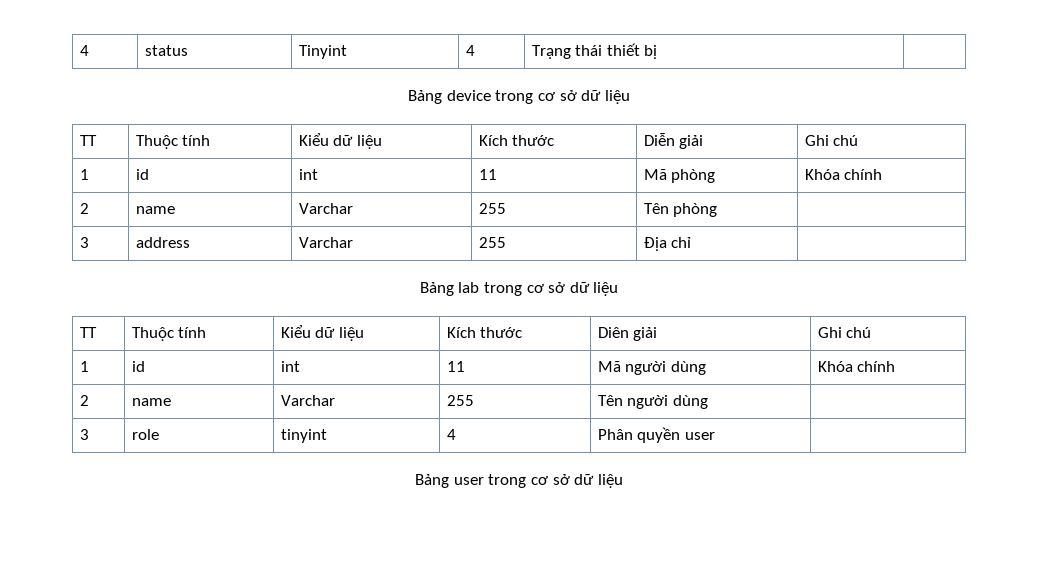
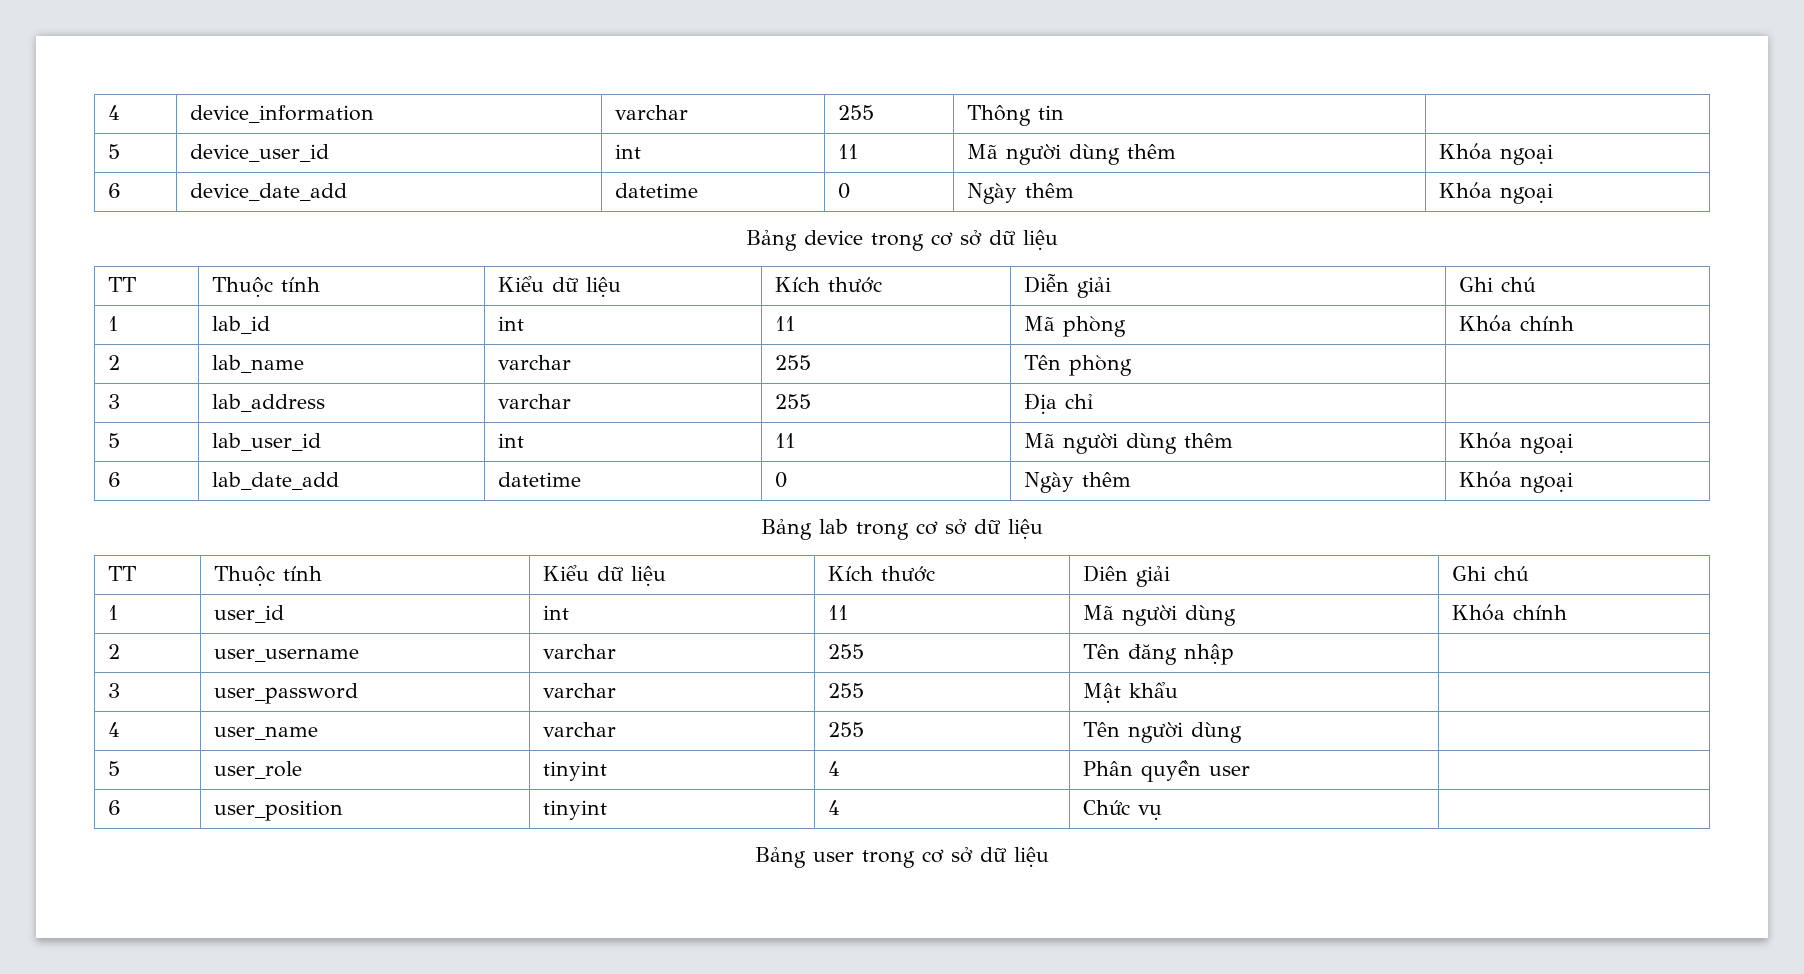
- 4 | status | Tinyint | 4 | Trạng thái thiết bị |
+ 4 | device_information | varchar | 255 | Thông tin |
+ 5 | device_user_id | int | 11 | Mã người dùng thêm | Khóa ngoại
+ 6 | device_date_add | datetime | 0 | Ngày thêm | Khóa ngoại
- 1 | id | int | 11 | Mã phòng | Khóa chính
+ 1 | lab_id | int | 11 | Mã phòng | Khóa chính
- 2 | name | Varchar | 255 | Tên phòng |
+ 2 | lab_name | varchar | 255 | Tên phòng |
- 3 | address | Varchar | 255 | Địa chỉ |
+ 3 | lab_address | varchar | 255 | Địa chỉ |
+ 5 | lab_user_id | int | 11 | Mã người dùng thêm | Khóa ngoại
+ 6 | lab_date_add | datetime | 0 | Ngày thêm | Khóa ngoại
- 1 | id | int | 11 | Mã người dùng | Khóa chính
+ 1 | user_id | int | 11 | Mã người dùng | Khóa chính
- 2 | name | Varchar | 255 | Tên người dùng |
+ 2 | user_username | varchar | 255 | Tên đăng nhập |
+ 3 | user_password | varchar | 255 | Mật khẩu |
+ 4 | user_name | varchar | 255 | Tên người dùng |
- 3 | role | tinyint | 4 | Phân quyền user |
+ 5 | user_role | tinyint | 4 | Phân quyền user |
+ 6 | user_position | tinyint | 4 | Chức vụ |

